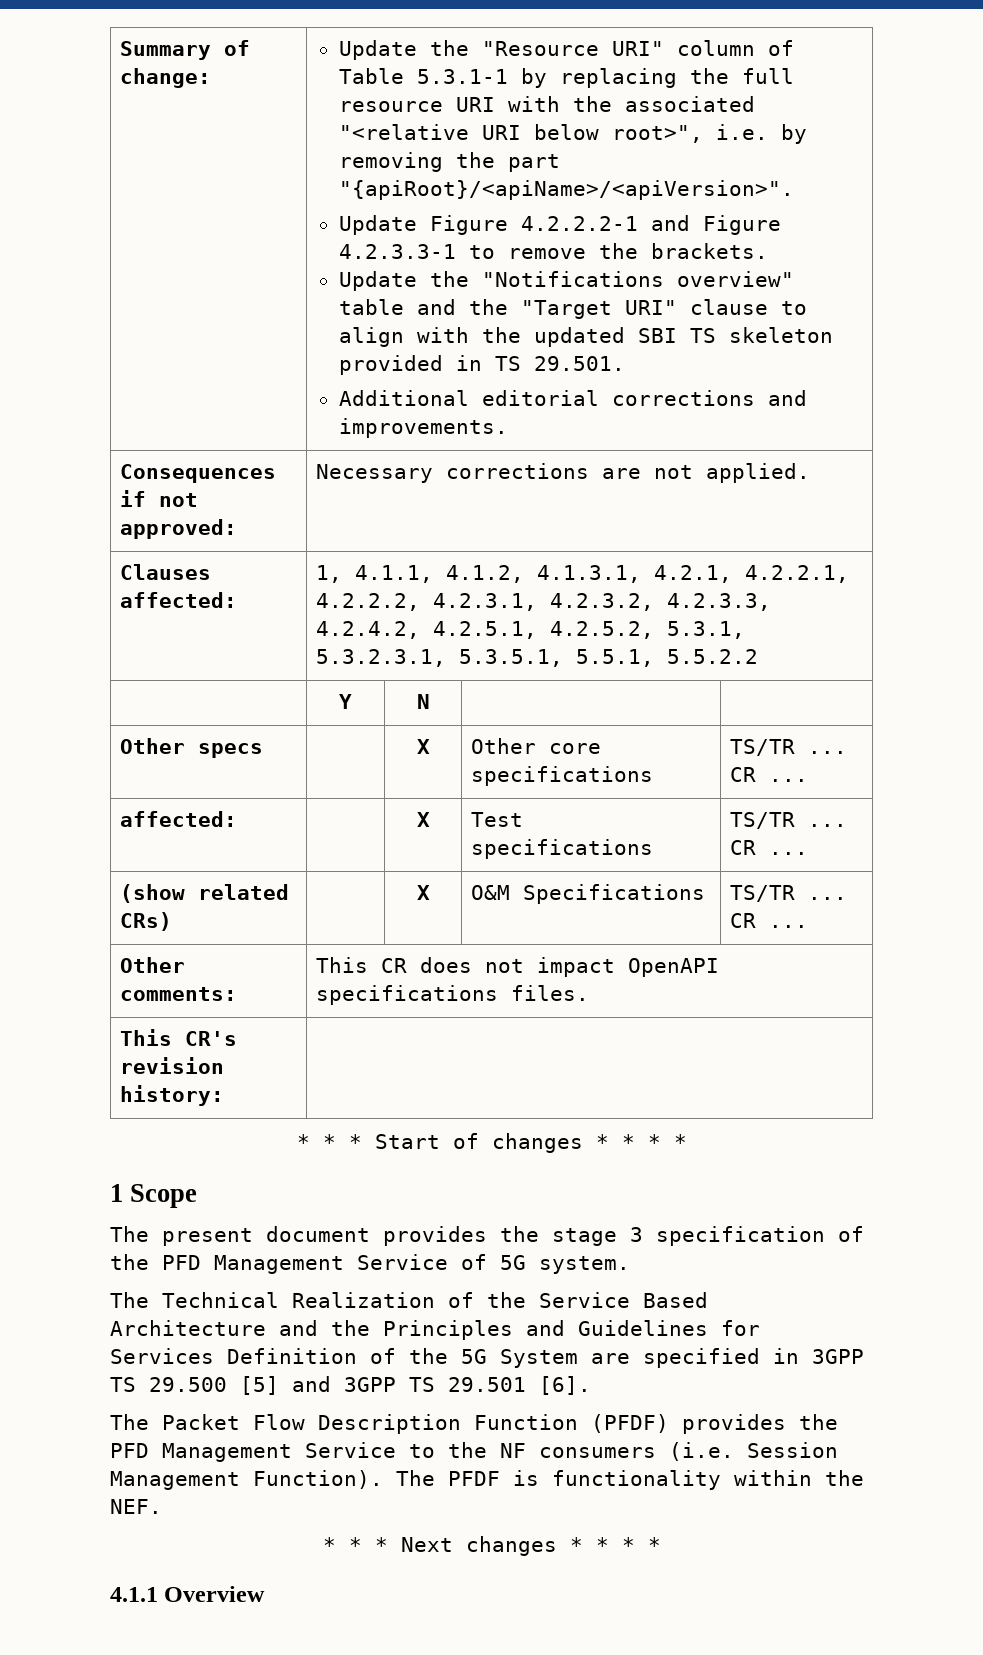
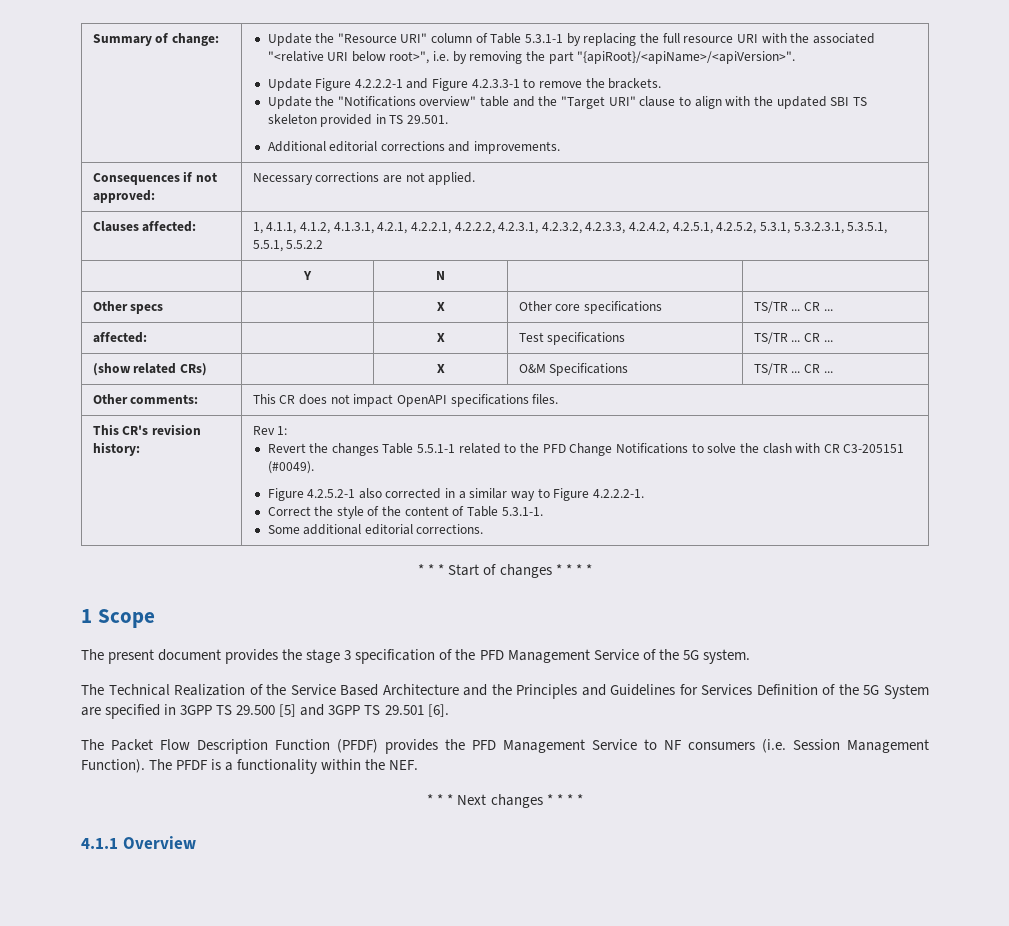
+ Rev 1:
+ Revert the changes Table 5.5.1-1 related to the PFD Change Notifications to solve the clash with CR C3-205151 (#0049).
+ Figure 4.2.5.2-1 also corrected in a similar way to Figure 4.2.2.2-1.
+ Correct the style of the content of Table 5.3.1-1.
+ Some additional editorial corrections.
- The present document provides the stage 3 specification of the PFD Management Service of 5G system.
+ The present document provides the stage 3 specification of the PFD Management Service of the 5G system.
- The Packet Flow Description Function (PFDF) provides the PFD Management Service to the NF consumers (i.e. Session Management Function).
+ The Packet Flow Description Function (PFDF) provides the PFD Management Service to NF consumers (i.e. Session Management Function).
- The PFDF is functionality within the NEF.
+ The PFDF is a functionality within the NEF.

